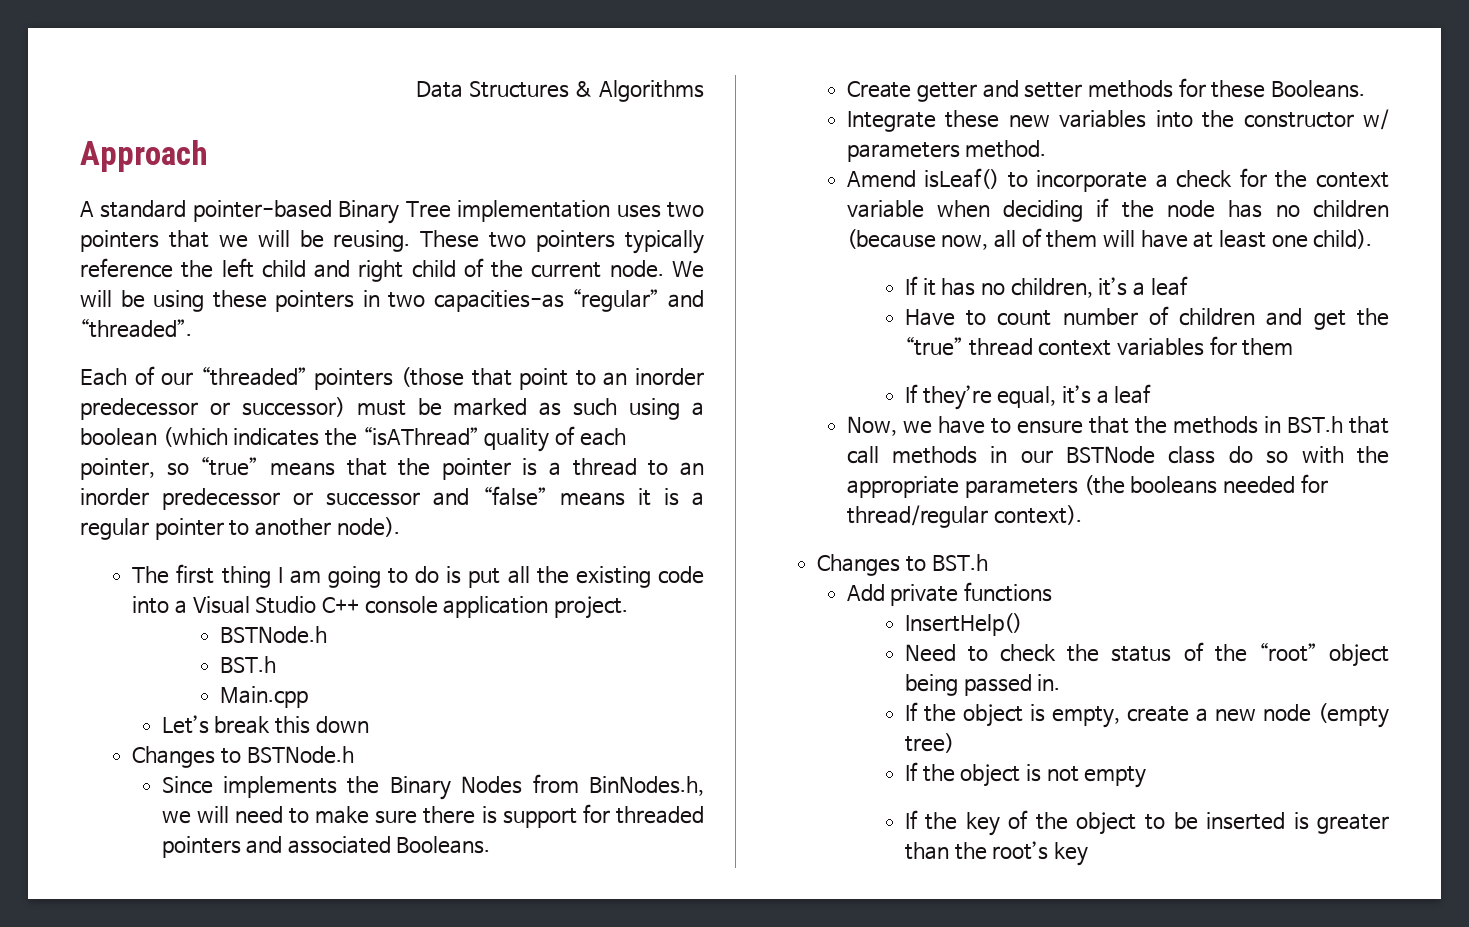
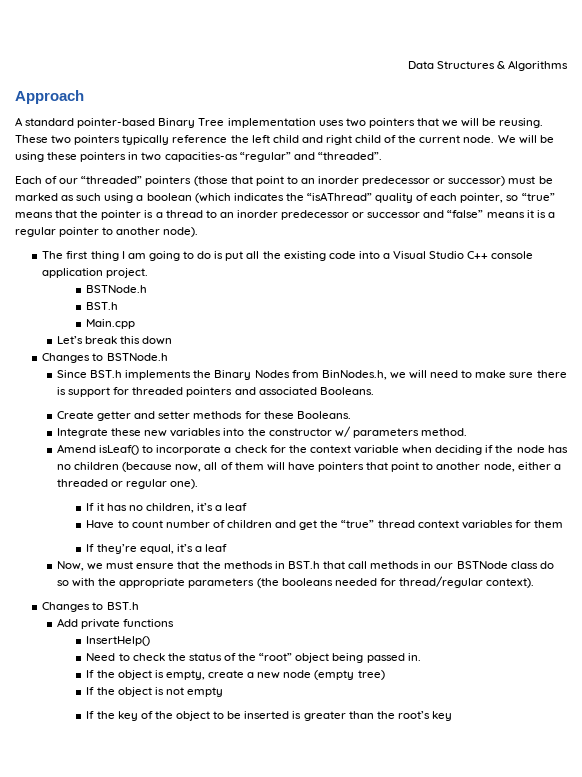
- Since implements the Binary Nodes from BinNodes.h, we will need to make sure there is support for threaded pointers and associated Booleans.
+ Since BST.h implements the Binary Nodes from BinNodes.h, we will need to make sure there is support for threaded pointers and associated Booleans.
- Amend isLeaf() to incorporate a check for the context variable when deciding if the node has no children (because now, all of them will have at least one child).
+ Amend isLeaf() to incorporate a check for the context variable when deciding if the node has no children (because now, all of them will have pointers that point to another node, either a threaded or regular one).
- Now, we have to ensure that the methods in BST.h that call methods in our BSTNode class do so with the appropriate parameters (the booleans needed for thread/regular context).
+ Now, we must ensure that the methods in BST.h that call methods in our BSTNode class do so with the appropriate parameters (the booleans needed for thread/regular context).

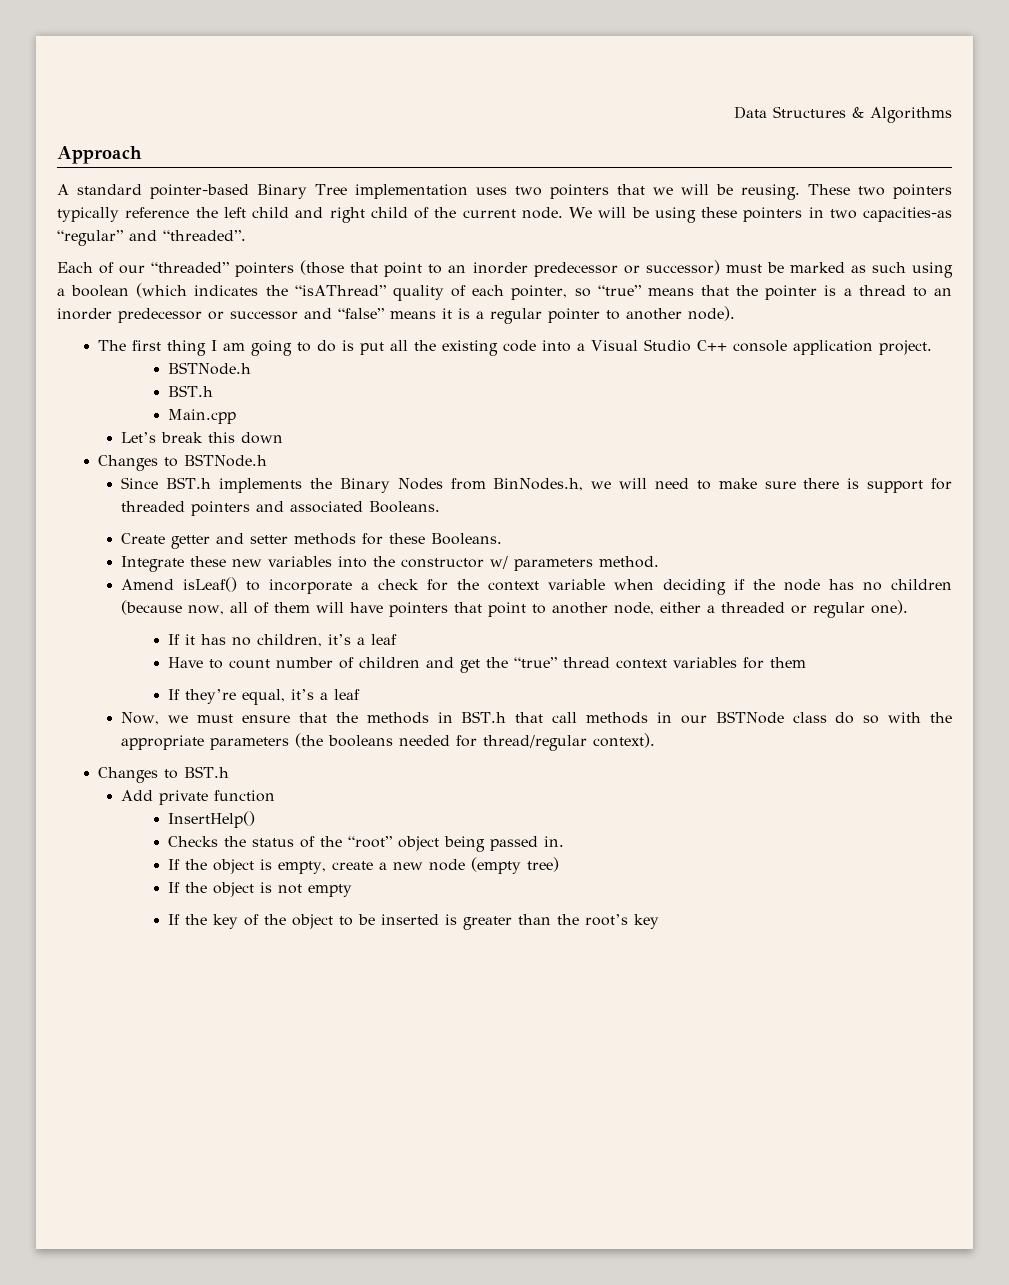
- Add private functions
+ Add private function
- Need to check the status of the “root” object being passed in.
+ Checks the status of the “root” object being passed in.

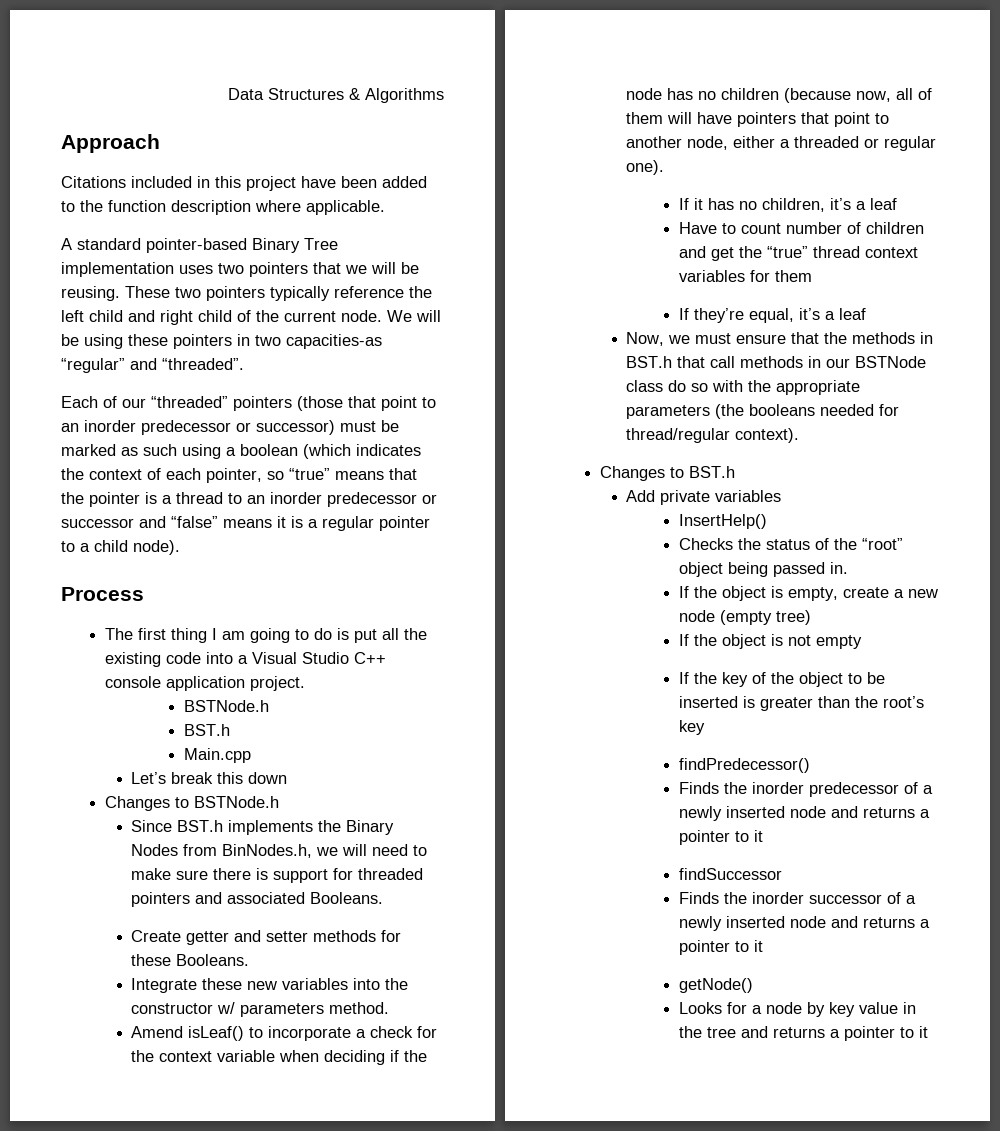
+ Citations included in this project have been added to the function description where applicable.
- Each of our “threaded” pointers (those that point to an inorder predecessor or successor) must be marked as such using a boolean (which indicates the “isAThread” quality of each pointer, so “true” means that the pointer is a thread to an inorder predecessor or successor and “false” means it is a regular pointer to another node).
+ Each of our “threaded” pointers (those that point to an inorder predecessor or successor) must be marked as such using a boolean (which indicates the context of each pointer, so “true” means that the pointer is a thread to an inorder predecessor or successor and “false” means it is a regular pointer to a child node).
+ Process
- Add private function
+ Add private variables
+ findPredecessor()
+ Finds the inorder predecessor of a newly inserted node and returns a pointer to it
+ findSuccessor
+ Finds the inorder successor of a newly inserted node and returns a pointer to it
+ getNode()
+ Looks for a node by key value in the tree and returns a pointer to it

